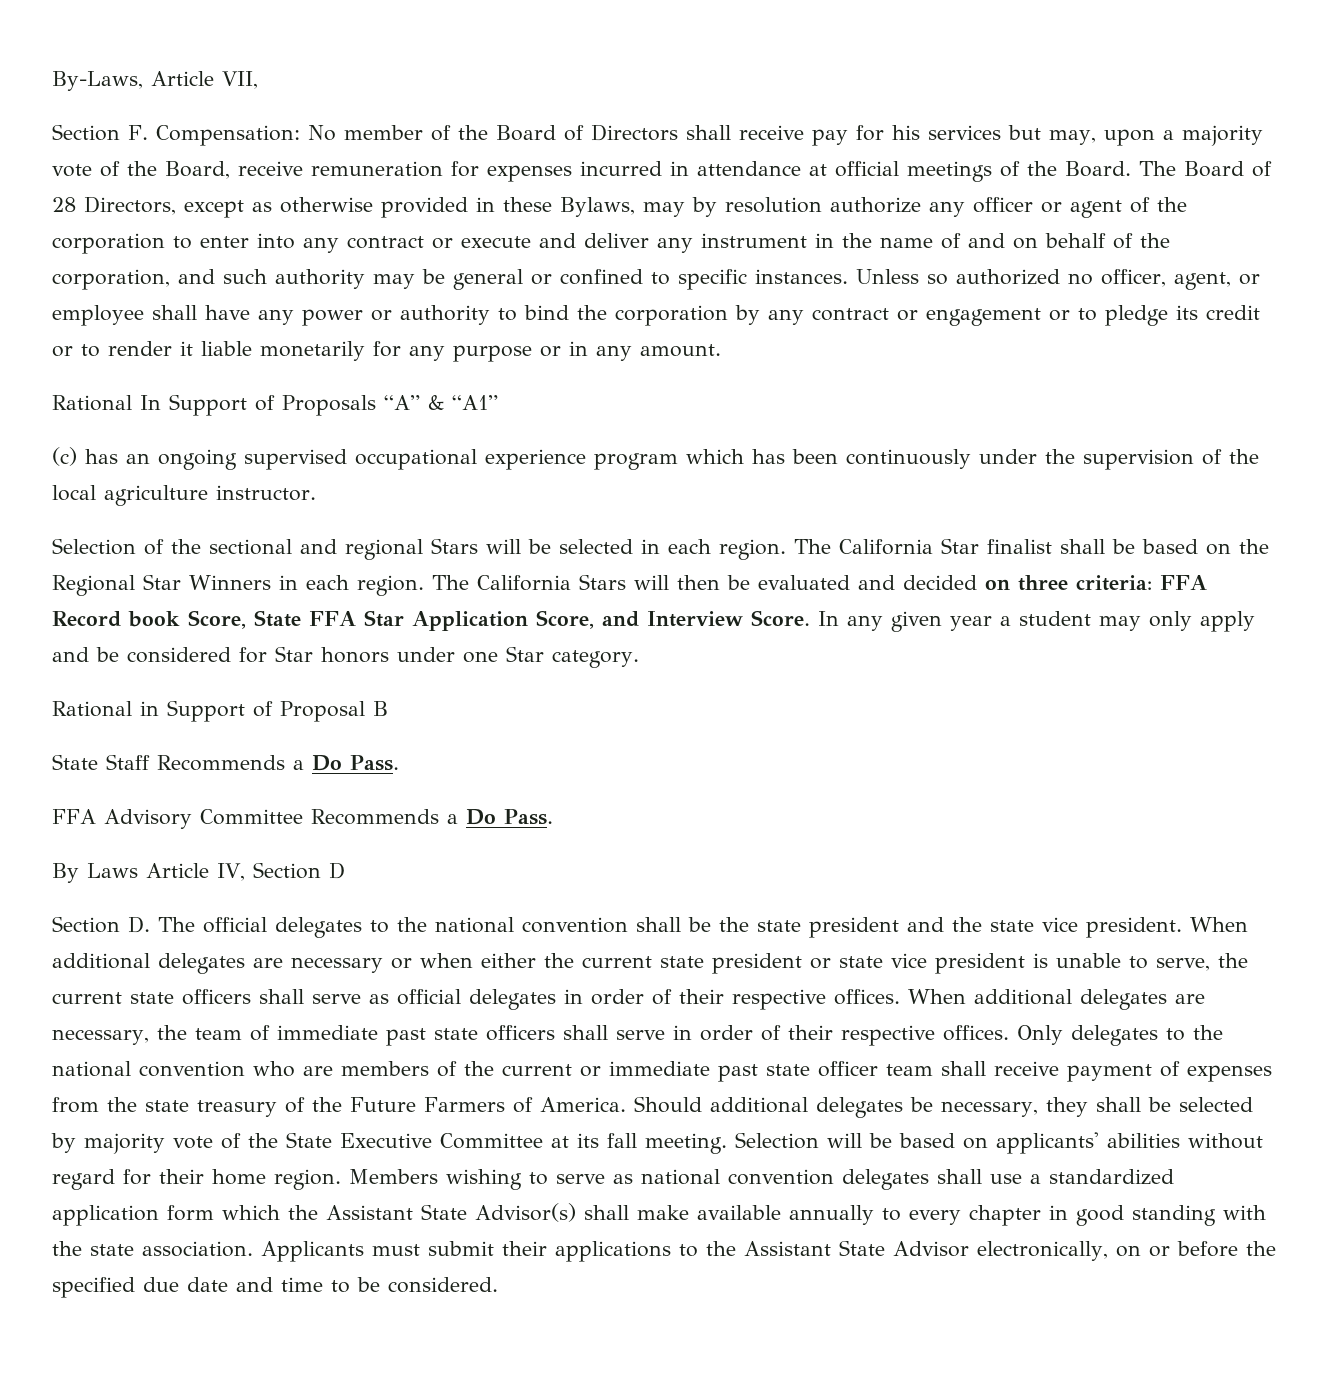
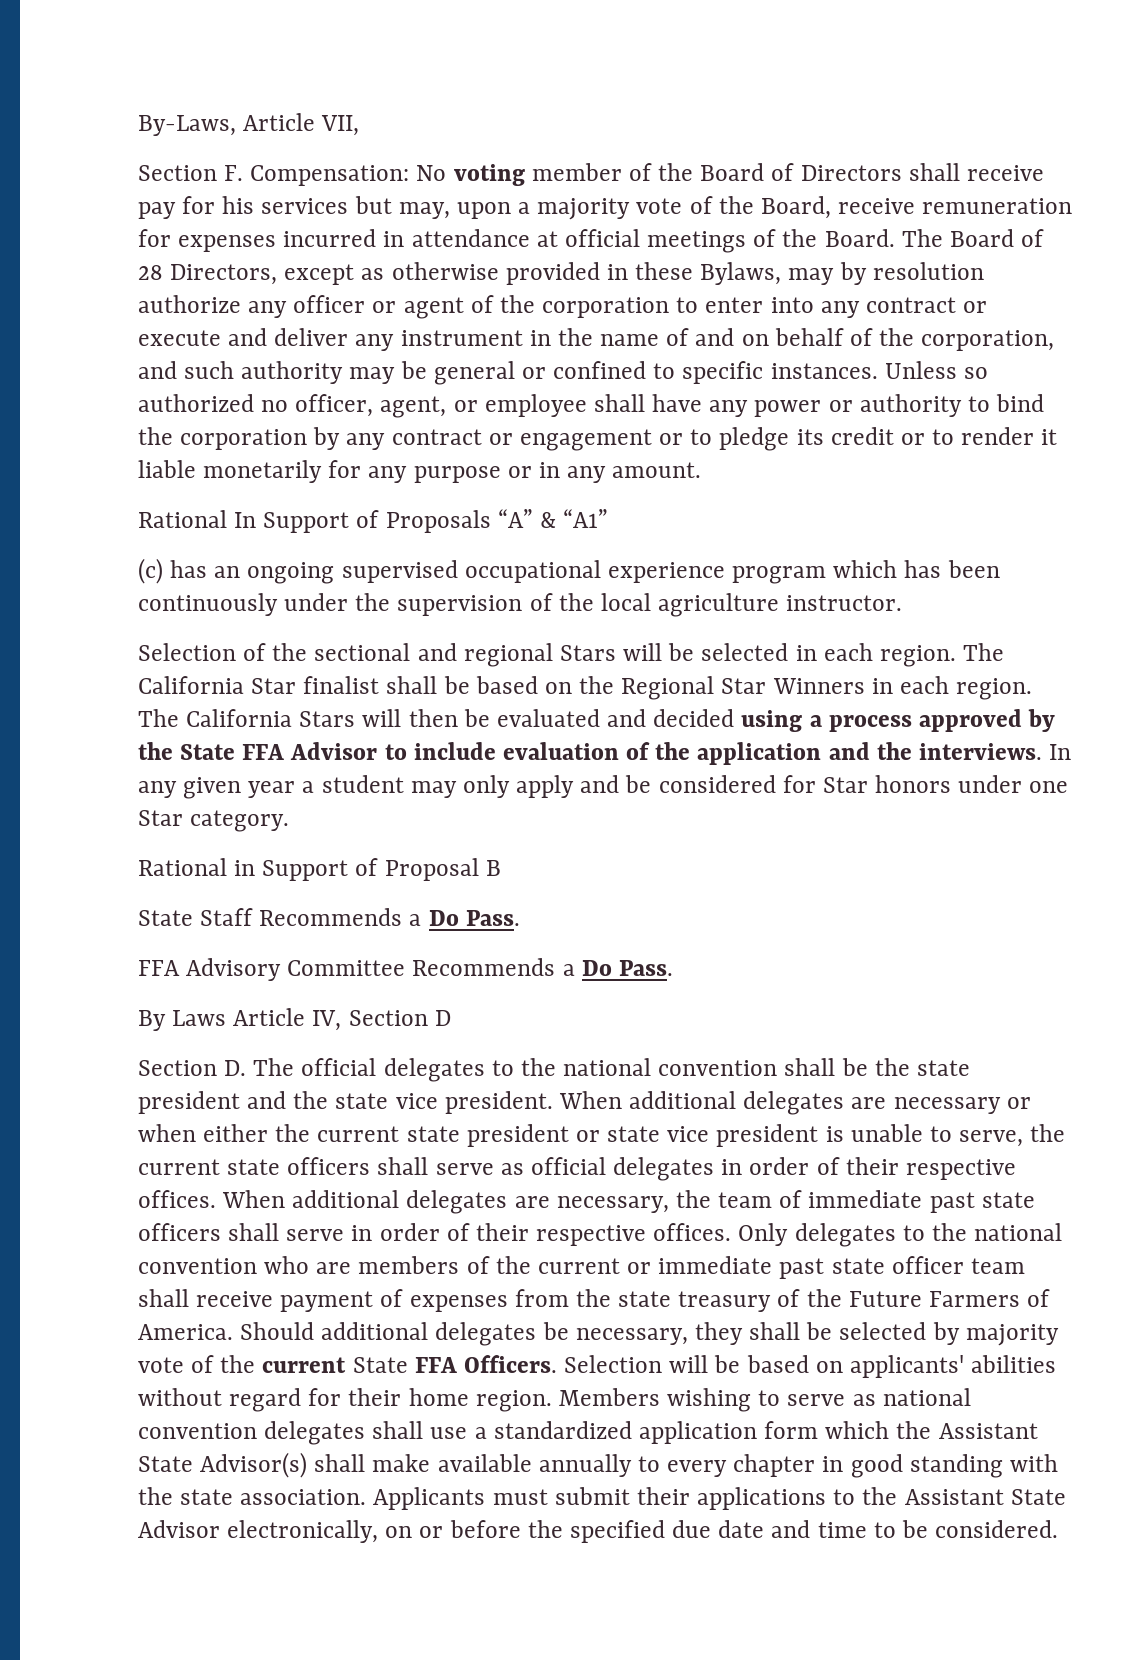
- Section F. Compensation: No member of the Board of Directors shall receive pay for his services but may, upon a majority vote of the Board, receive remuneration for expenses incurred in attendance at official meetings of the Board.
+ Section F. Compensation: No voting member of the Board of Directors shall receive pay for his services but may, upon a majority vote of the Board, receive remuneration for expenses incurred in attendance at official meetings of the Board.
- The California Stars will then be evaluated and decided on three criteria: FFA Record book Score, State FFA Star Application Score, and Interview Score.
+ The California Stars will then be evaluated and decided using a process approved by the State FFA Advisor to include evaluation of the application and the interviews.
- Should additional delegates be necessary, they shall be selected by majority vote of the State Executive Committee at its fall meeting.
+ Should additional delegates be necessary, they shall be selected by majority vote of the current State FFA Officers.

